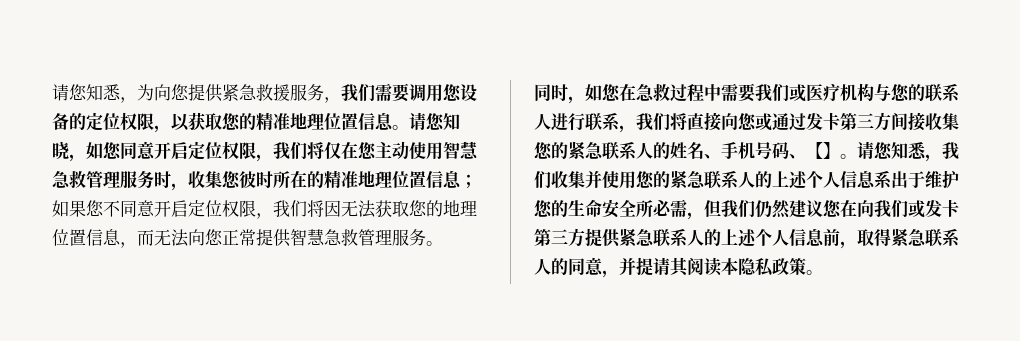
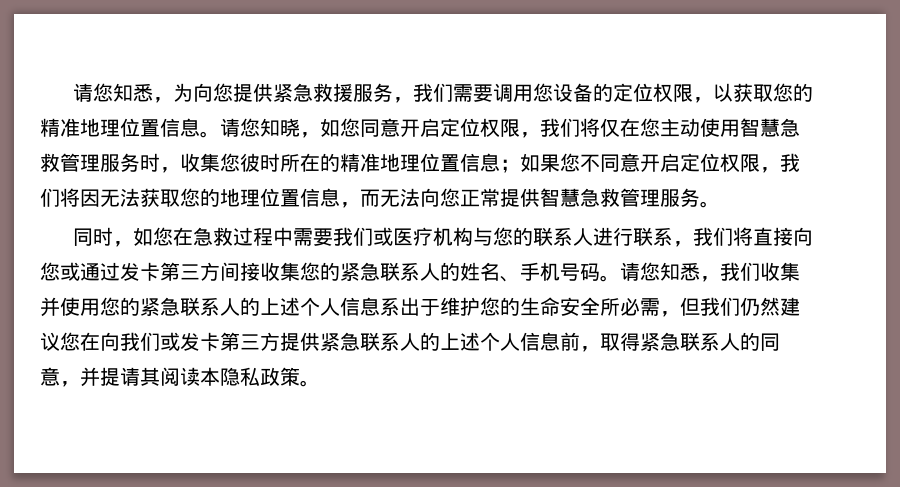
- 同时，如您在急救过程中需要我们或医疗机构与您的联系人进行联系，我们将直接向您或通过发卡第三方间接收集您的紧急联系人的姓名、手机号码、【】。
+ 同时，如您在急救过程中需要我们或医疗机构与您的联系人进行联系，我们将直接向您或通过发卡第三方间接收集您的紧急联系人的姓名、手机号码。

